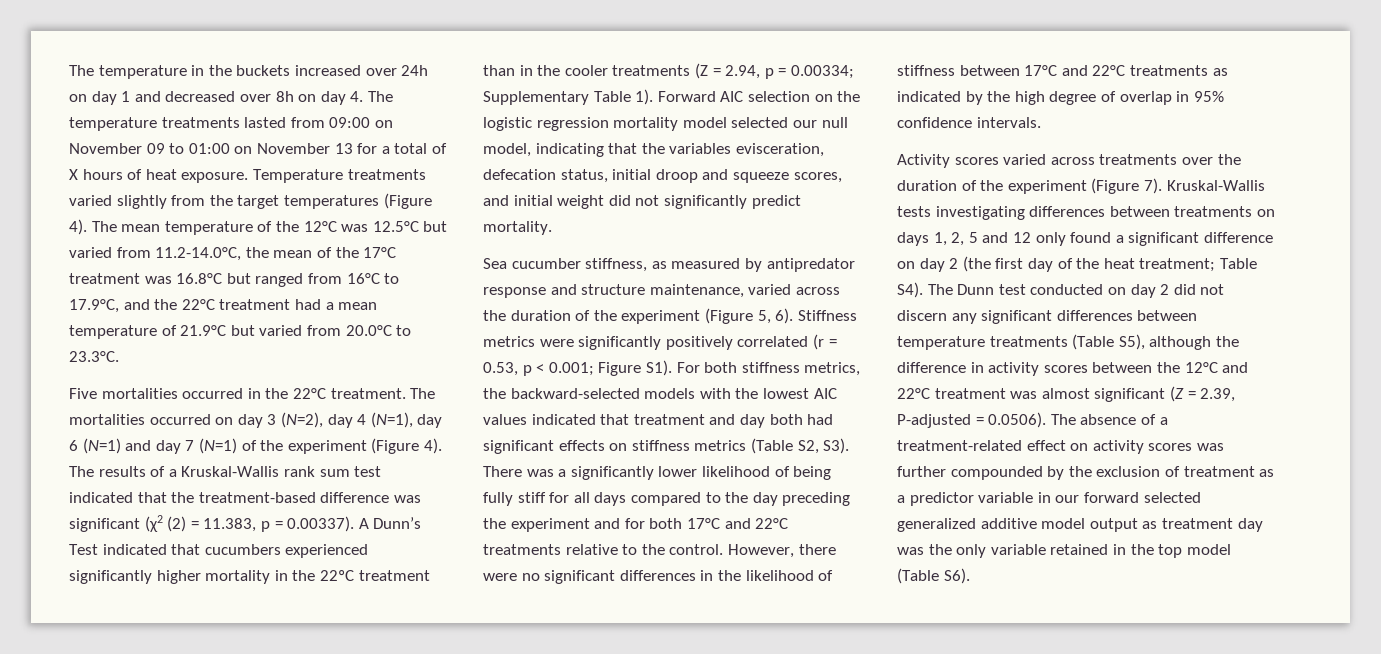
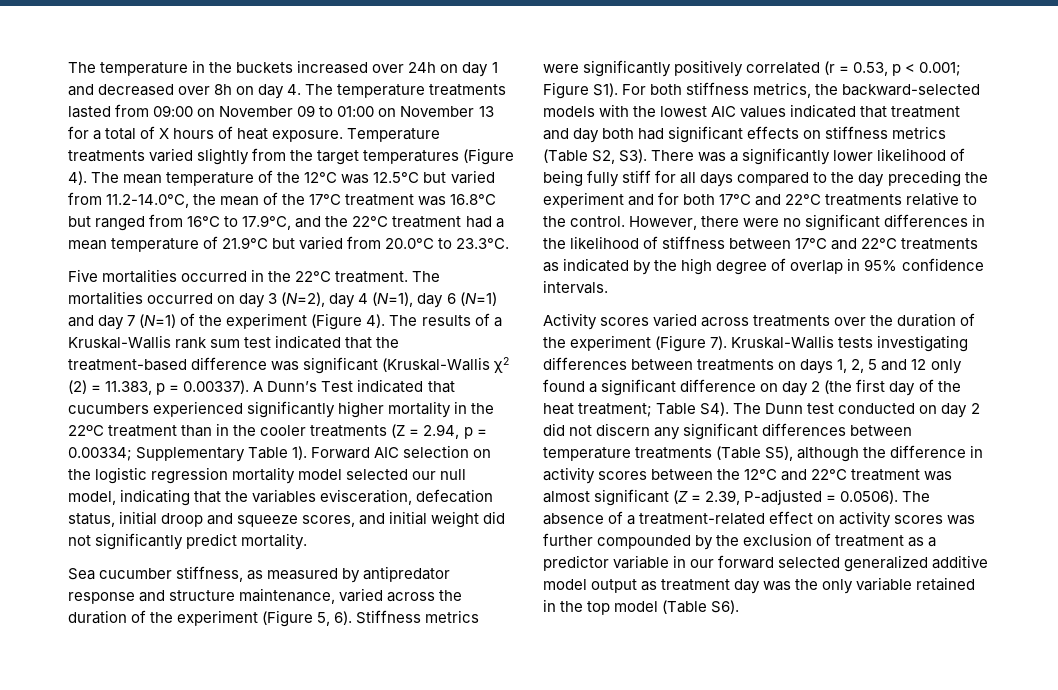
- The results of a Kruskal-Wallis rank sum test indicated that the treatment-based difference was significant (χ2 (2) = 11.383, p = 0.00337). A Dunn’s Test indicated that cucumbers experienced significantly higher mortality in the 22ºC treatment than in the cooler treatments (Z = 2.94, p = 0.00334; Supplementary Table 1).
+ The results of a Kruskal-Wallis rank sum test indicated that the treatment-based difference was significant (Kruskal-Wallis χ2 (2) = 11.383, p = 0.00337). A Dunn’s Test indicated that cucumbers experienced significantly higher mortality in the 22ºC treatment than in the cooler treatments (Z = 2.94, p = 0.00334; Supplementary Table 1).

